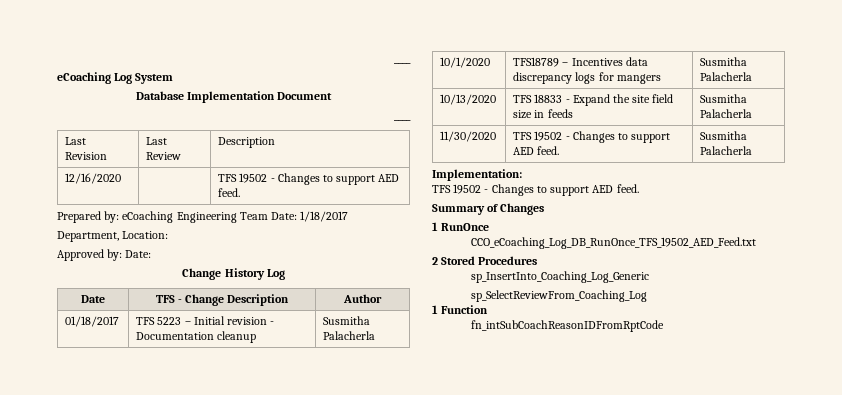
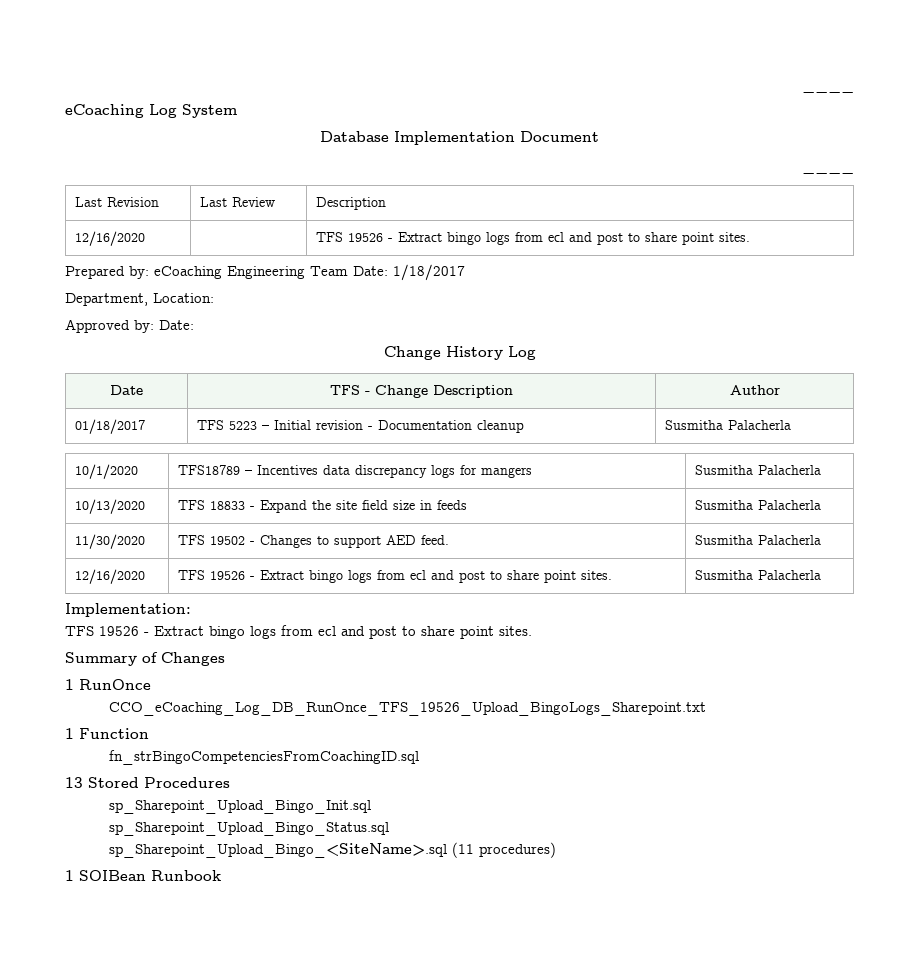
- 12/16/2020 | | TFS 19502 - Changes to support AED feed.
+ 12/16/2020 | | TFS 19526 - Extract bingo logs from ecl and post to share point sites.
+ 12/16/2020 | TFS 19526 - Extract bingo logs from ecl and post to share point sites. | Susmitha Palacherla
  Implementation:
- TFS 19502 - Changes to support AED feed.
+ TFS 19526 - Extract bingo logs from ecl and post to share point sites.
- CCO_eCoaching_Log_DB_RunOnce_TFS_19502_AED_Feed.txt
- 2 Stored Procedures
- sp_InsertInto_Coaching_Log_Generic
- sp_SelectReviewFrom_Coaching_Log
+ CCO_eCoaching_Log_DB_RunOnce_TFS_19526_Upload_BingoLogs_Sharepoint.txt
  1 Function
- fn_intSubCoachReasonIDFromRptCode
+ fn_strBingoCompetenciesFromCoachingID.sql
+ 13 Stored Procedures
+ sp_Sharepoint_Upload_Bingo_Init.sql
+ sp_Sharepoint_Upload_Bingo_Status.sql
+ sp_Sharepoint_Upload_Bingo_<SiteName>.sql (11 procedures)
+ 1 SOIBean Runbook

